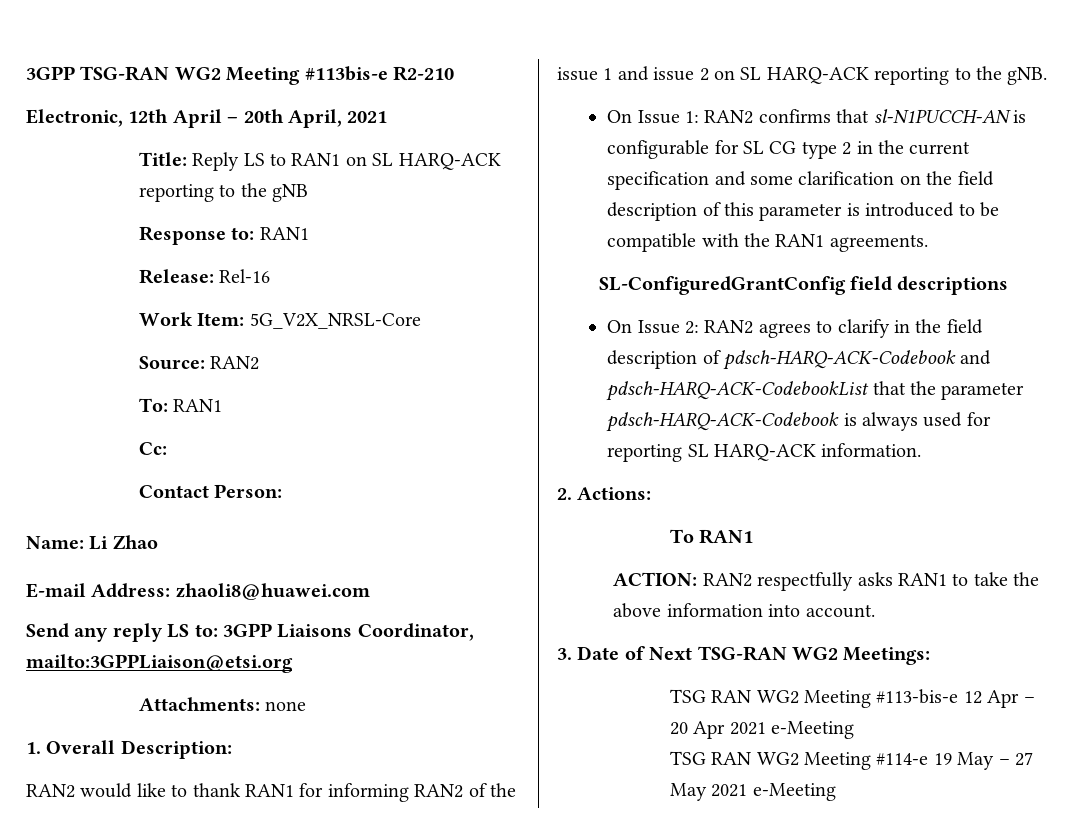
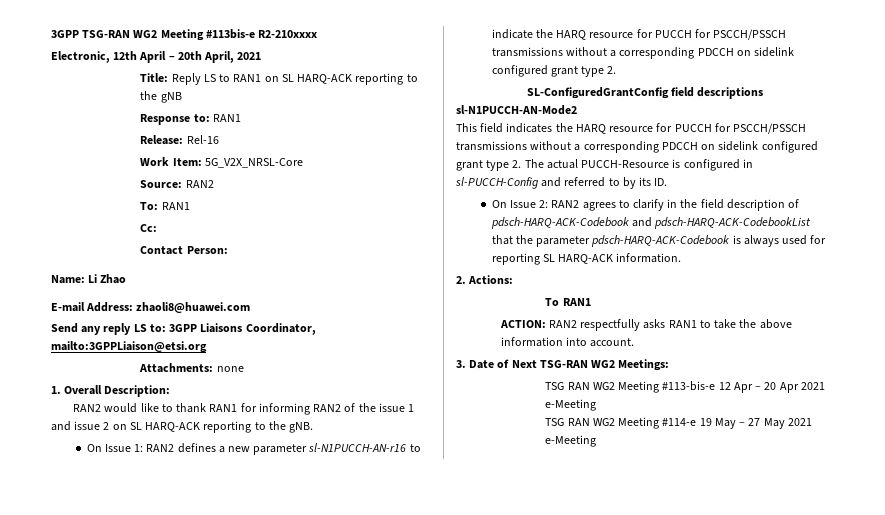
- 3GPP TSG-RAN WG2 Meeting #113bis-e R2-210
+ 3GPP TSG-RAN WG2 Meeting #113bis-e R2-210xxxx
- On Issue 1: RAN2 confirms that sl-N1PUCCH-AN is configurable for SL CG type 2 in the current specification and some clarification on the field description of this parameter is introduced to be compatible with the RAN1 agreements.
+ On Issue 1: RAN2 defines a new parameter sl-N1PUCCH-AN-r16 to indicate the HARQ resource for PUCCH for PSCCH/PSSCH transmissions without a corresponding PDCCH on sidelink configured grant type 2.
  SL-ConfiguredGrantConfig field descriptions
+ sl-N1PUCCH-AN-Mode2
+ This field indicates the HARQ resource for PUCCH for PSCCH/PSSCH transmissions without a corresponding PDCCH on sidelink configured grant type 2. The actual PUCCH-Resource is configured in sl-PUCCH-Config and referred to by its ID.

